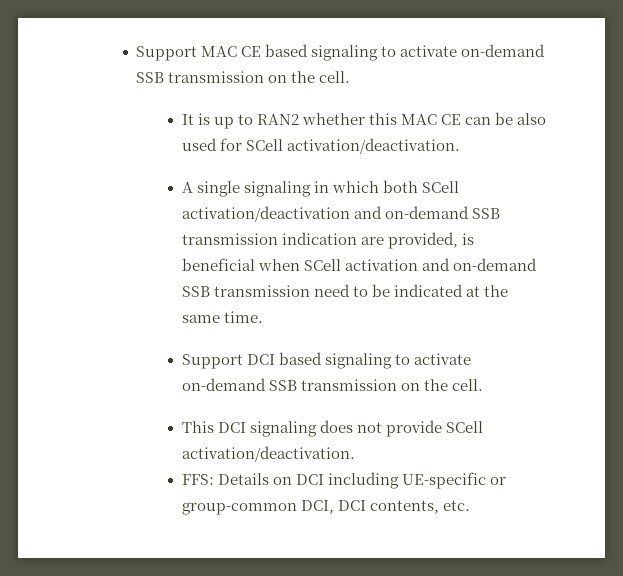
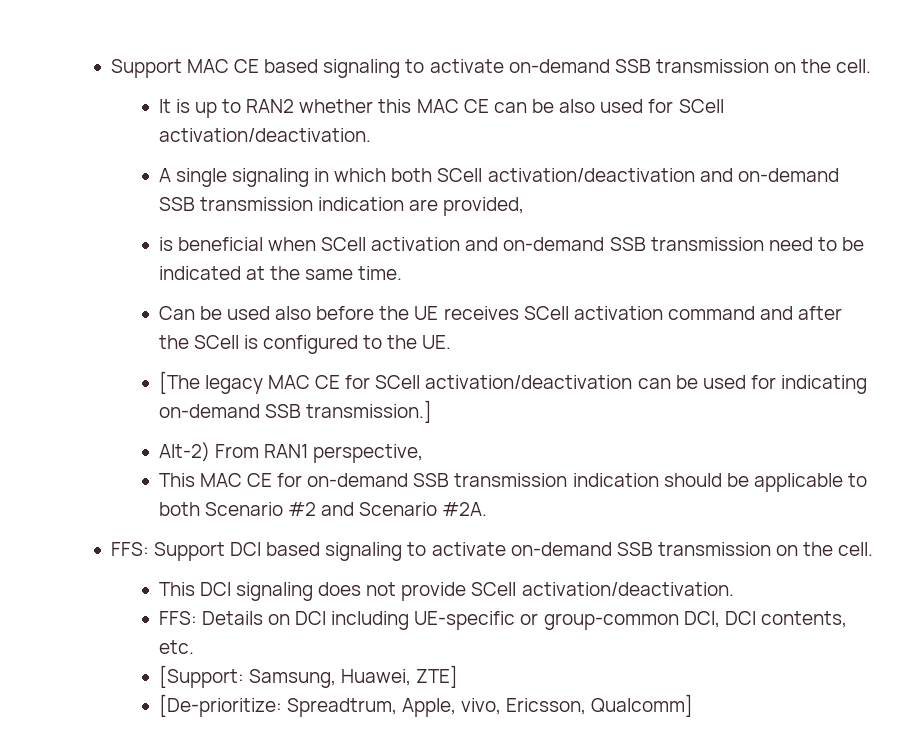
- A single signaling in which both SCell activation/deactivation and on-demand SSB transmission indication are provided, is beneficial when SCell activation and on-demand SSB transmission need to be indicated at the same time.
+ A single signaling in which both SCell activation/deactivation and on-demand SSB transmission indication are provided,
+ is beneficial when SCell activation and on-demand SSB transmission need to be indicated at the same time.
- Support DCI based signaling to activate on-demand SSB transmission on the cell.
+ Can be used also before the UE receives SCell activation command and after the SCell is configured to the UE.
+ [The legacy MAC CE for SCell activation/deactivation can be used for indicating on-demand SSB transmission.]
+ Alt-2) From RAN1 perspective,
+ This MAC CE for on-demand SSB transmission indication should be applicable to both Scenario #2 and Scenario #2A.
+ FFS: Support DCI based signaling to activate on-demand SSB transmission on the cell.
+ [Support: Samsung, Huawei, ZTE]
+ [De-prioritize: Spreadtrum, Apple, vivo, Ericsson, Qualcomm]

